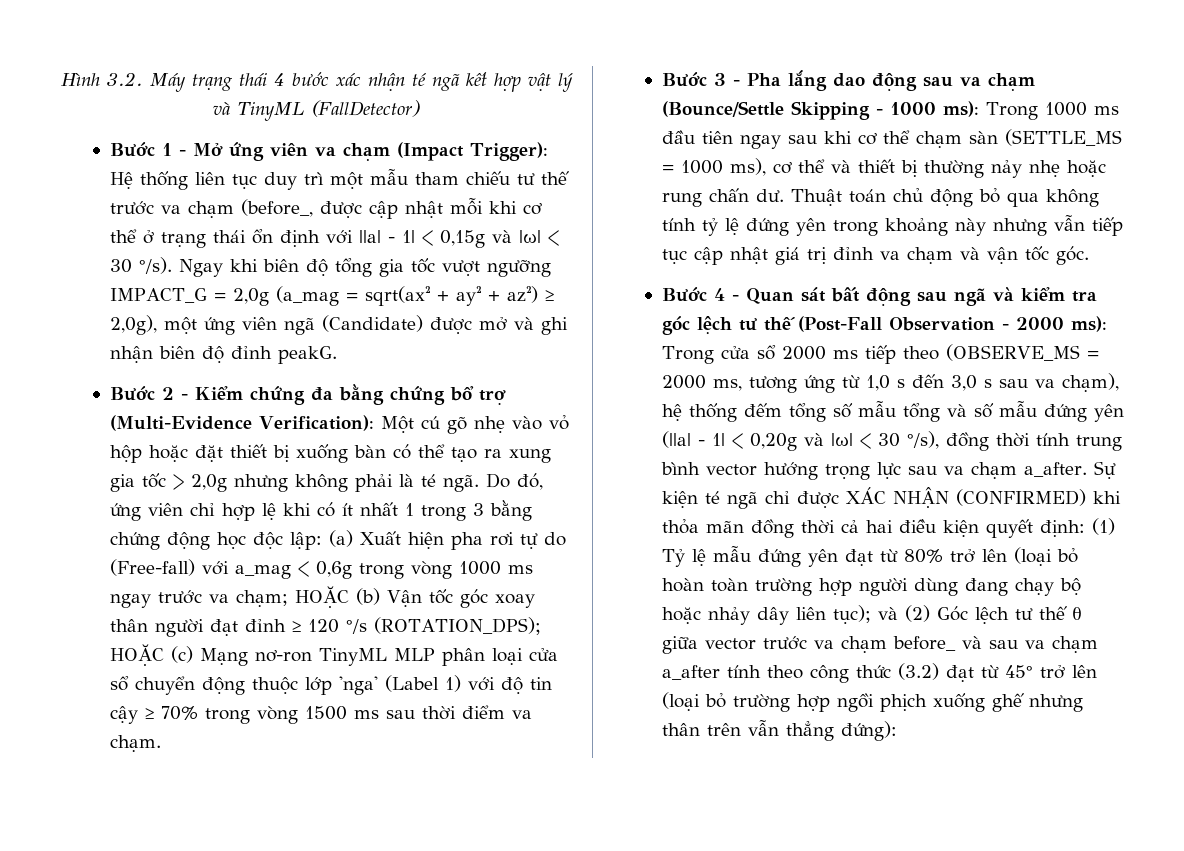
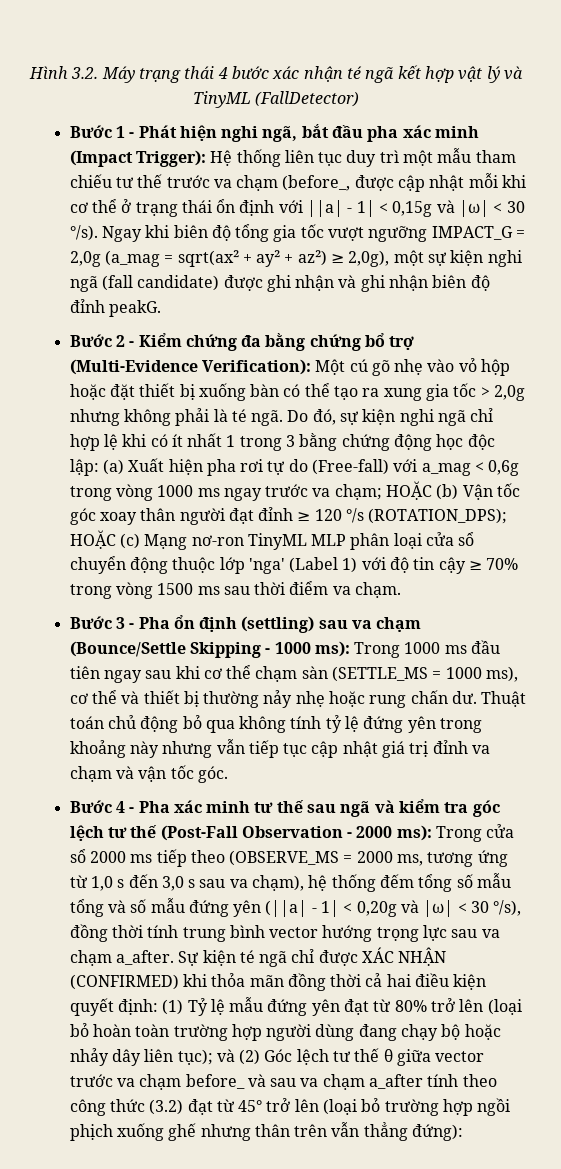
- Bước 1 - Mở ứng viên va chạm (Impact Trigger): Hệ thống liên tục duy trì một mẫu tham chiếu tư thế trước va chạm (before_, được cập nhật mỗi khi cơ thể ở trạng thái ổn định với ||a| - 1| < 0,15g và |ω| < 30 °/s).
+ Bước 1 - Phát hiện nghi ngã, bắt đầu pha xác minh (Impact Trigger): Hệ thống liên tục duy trì một mẫu tham chiếu tư thế trước va chạm (before_, được cập nhật mỗi khi cơ thể ở trạng thái ổn định với ||a| - 1| < 0,15g và |ω| < 30 °/s).
- Ngay khi biên độ tổng gia tốc vượt ngưỡng IMPACT_G = 2,0g (a_mag = sqrt(ax² + ay² + az²) ≥ 2,0g), một ứng viên ngã (Candidate) được mở và ghi nhận biên độ đỉnh peakG.
+ Ngay khi biên độ tổng gia tốc vượt ngưỡng IMPACT_G = 2,0g (a_mag = sqrt(ax² + ay² + az²) ≥ 2,0g), một sự kiện nghi ngã (fall candidate) được ghi nhận và ghi nhận biên độ đỉnh peakG.
- Do đó, ứng viên chỉ hợp lệ khi có ít nhất 1 trong 3 bằng chứng động học độc lập:
+ Do đó, sự kiện nghi ngã chỉ hợp lệ khi có ít nhất 1 trong 3 bằng chứng động học độc lập:
- Bước 3 - Pha lắng dao động sau va chạm (Bounce/Settle Skipping - 1000 ms): Trong 1000 ms đầu tiên ngay sau khi cơ thể chạm sàn (SETTLE_MS = 1000 ms), cơ thể và thiết bị thường nảy nhẹ hoặc rung chấn dư.
+ Bước 3 - Pha ổn định (settling) sau va chạm (Bounce/Settle Skipping - 1000 ms): Trong 1000 ms đầu tiên ngay sau khi cơ thể chạm sàn (SETTLE_MS = 1000 ms), cơ thể và thiết bị thường nảy nhẹ hoặc rung chấn dư.
- Bước 4 - Quan sát bất động sau ngã và kiểm tra góc lệch tư thế (Post-Fall Observation - 2000 ms):
+ Bước 4 - Pha xác minh tư thế sau ngã và kiểm tra góc lệch tư thế (Post-Fall Observation - 2000 ms):

